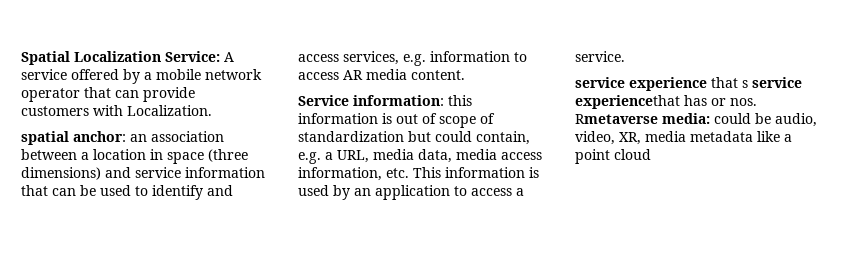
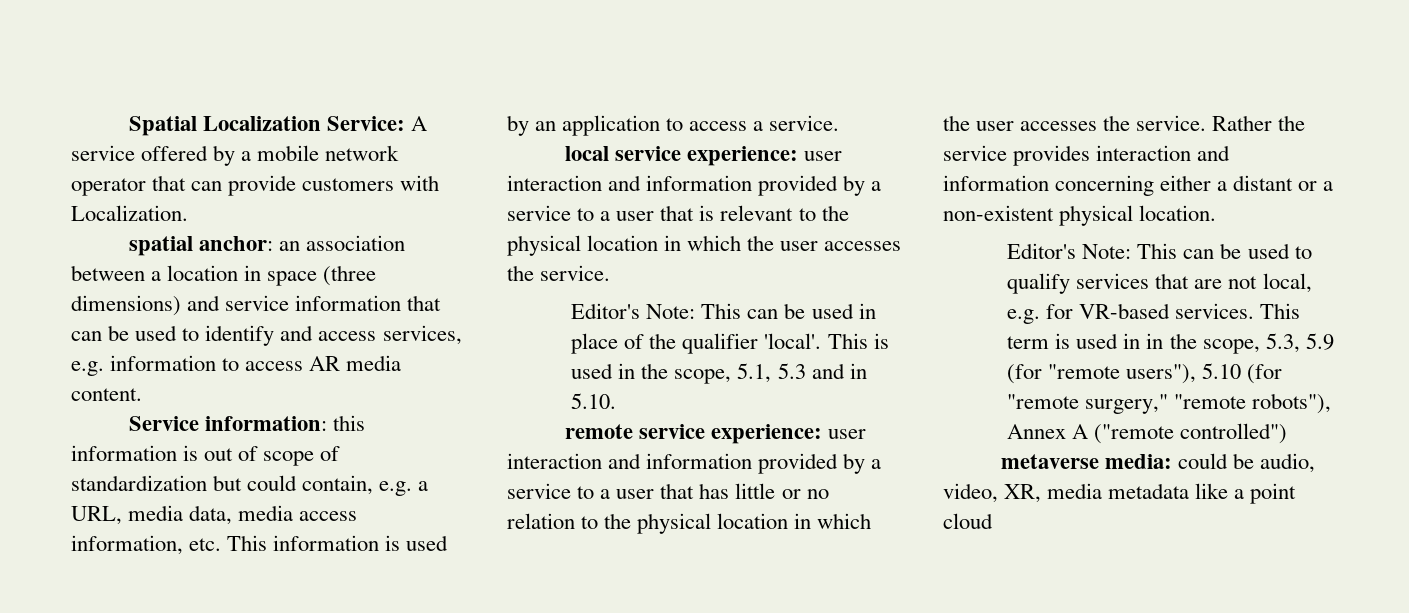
- service experience that s service experiencethat has or nos. Rmetaverse media: could be audio, video, XR, media metadata like a point cloud
+ local service experience: user interaction and information provided by a service to a user that is relevant to the physical location in which the user accesses the service.
+ Editor's Note: This can be used in place of the qualifier 'local'. This is used in the scope, 5.1, 5.3 and in 5.10.
+ remote service experience: user interaction and information provided by a service to a user that has little or no relation to the physical location in which the user accesses the service. Rather the service provides interaction and information concerning either a distant or a non-existent physical location.
+ Editor's Note: This can be used to qualify services that are not local, e.g. for VR-based services. This term is used in in the scope, 5.3, 5.9 (for "remote users"), 5.10 (for "remote surgery," "remote robots"), Annex A ("remote controlled")
+ metaverse media: could be audio, video, XR, media metadata like a point cloud

